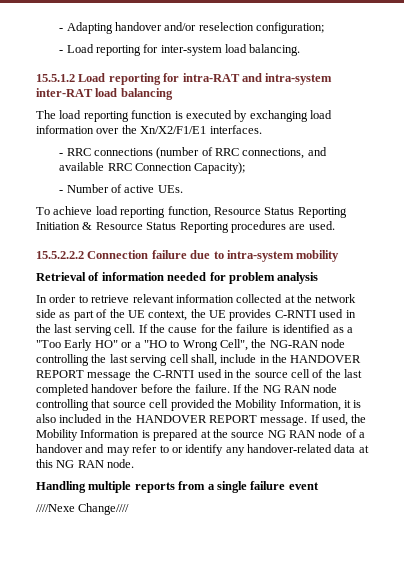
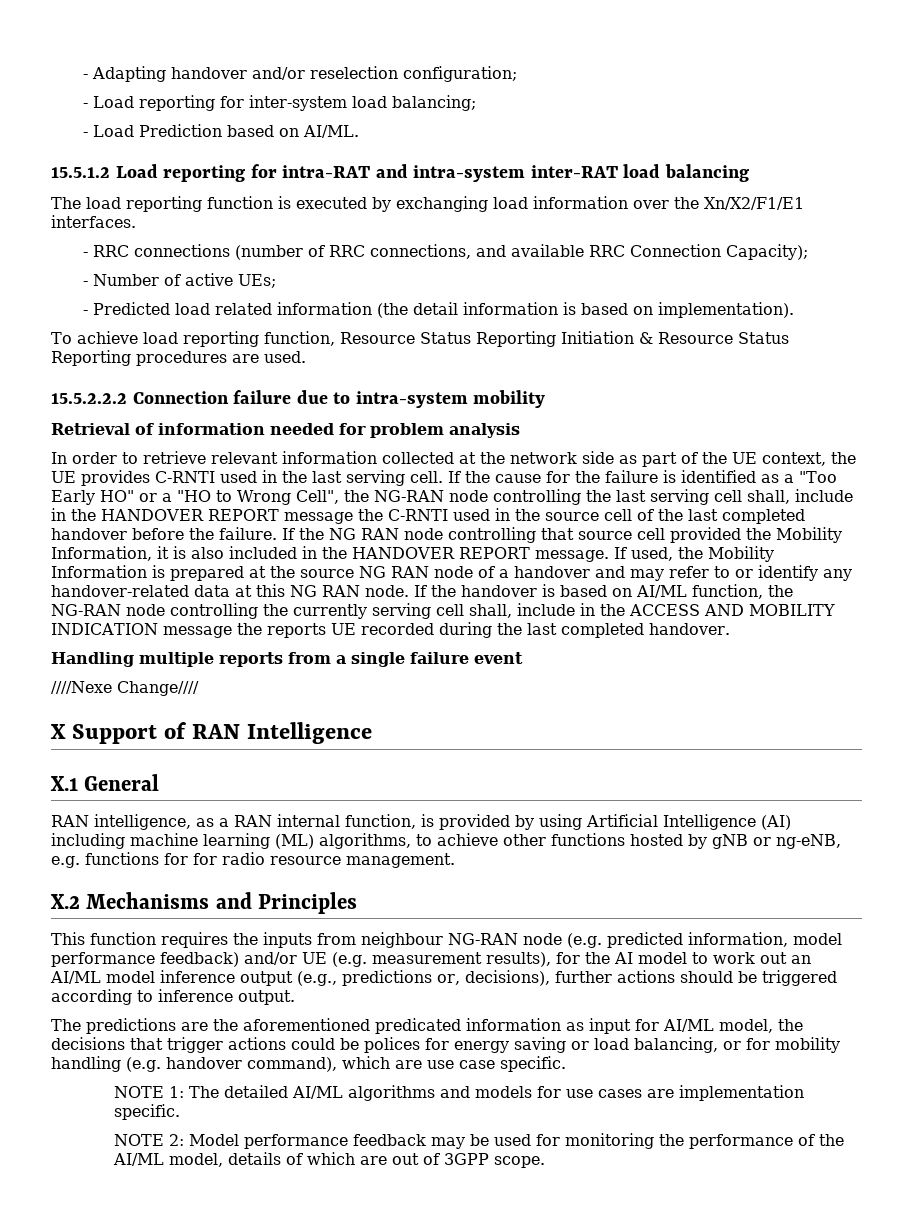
- - Load reporting for inter-system load balancing.
+ - Load reporting for inter-system load balancing;
+ - Load Prediction based on AI/ML.
- - Number of active UEs.
+ - Number of active UEs;
+ - Predicted load related information (the detail information is based on implementation).
+ If the handover is based on AI/ML function, the NG-RAN node controlling the currently serving cell shall, include in the ACCESS AND MOBILITY INDICATION message the reports UE recorded during the last completed handover.
+ X Support of RAN Intelligence
+ X.1 General
+ RAN intelligence, as a RAN internal function, is provided by using Artificial Intelligence (AI) including machine learning (ML) algorithms, to achieve other functions hosted by gNB or ng-eNB, e.g. functions for for radio resource management.
+ X.2 Mechanisms and Principles
+ This function requires the inputs from neighbour NG-RAN node (e.g. predicted information, model performance feedback) and/or UE (e.g. measurement results), for the AI model to work out an AI/ML model inference output (e.g., predictions or, decisions), further actions should be triggered according to inference output.
+ The predictions are the aforementioned predicated information as input for AI/ML model, the decisions that trigger actions could be polices for energy saving or load balancing, or for mobility handling (e.g. handover command), which are use case specific.
+ NOTE 1: The detailed AI/ML algorithms and models for use cases are implementation specific.
+ NOTE 2: Model performance feedback may be used for monitoring the performance of the AI/ML model, details of which are out of 3GPP scope.

